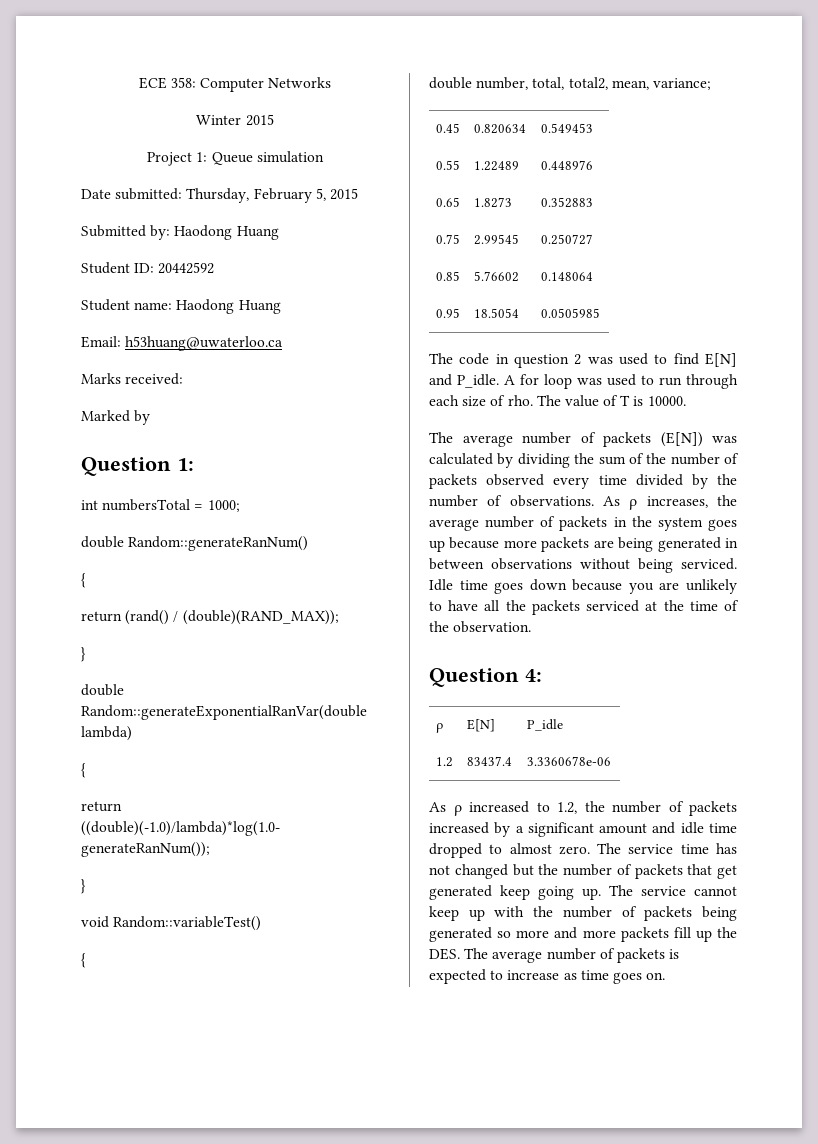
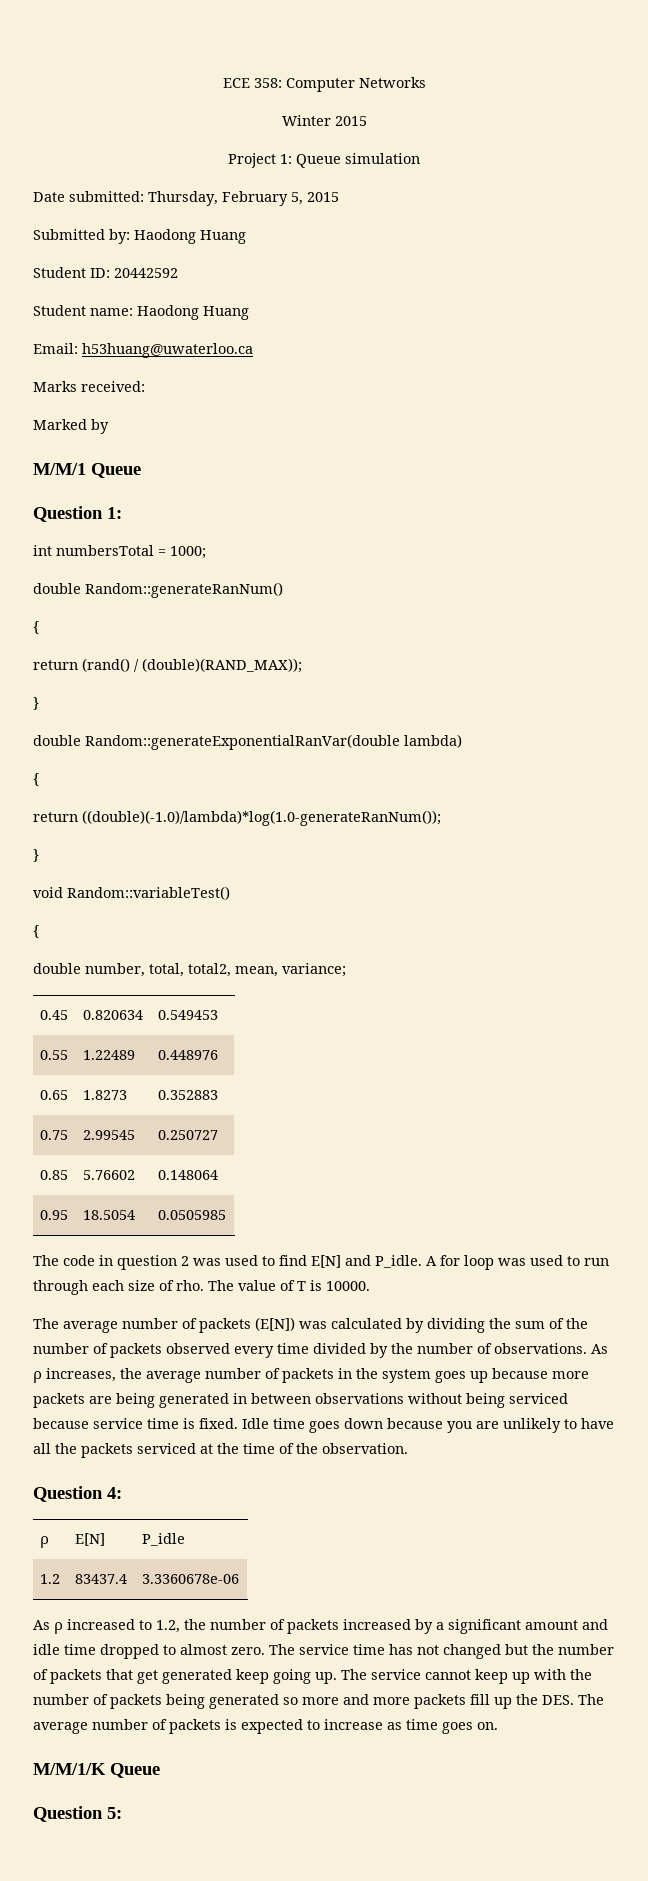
+ M/M/1 Queue
- As ρ increases, the average number of packets in the system goes up because more packets are being generated in between observations without being serviced.
+ As ρ increases, the average number of packets in the system goes up because more packets are being generated in between observations without being serviced because service time is fixed.
+ M/M/1/K Queue
+ Question 5:

